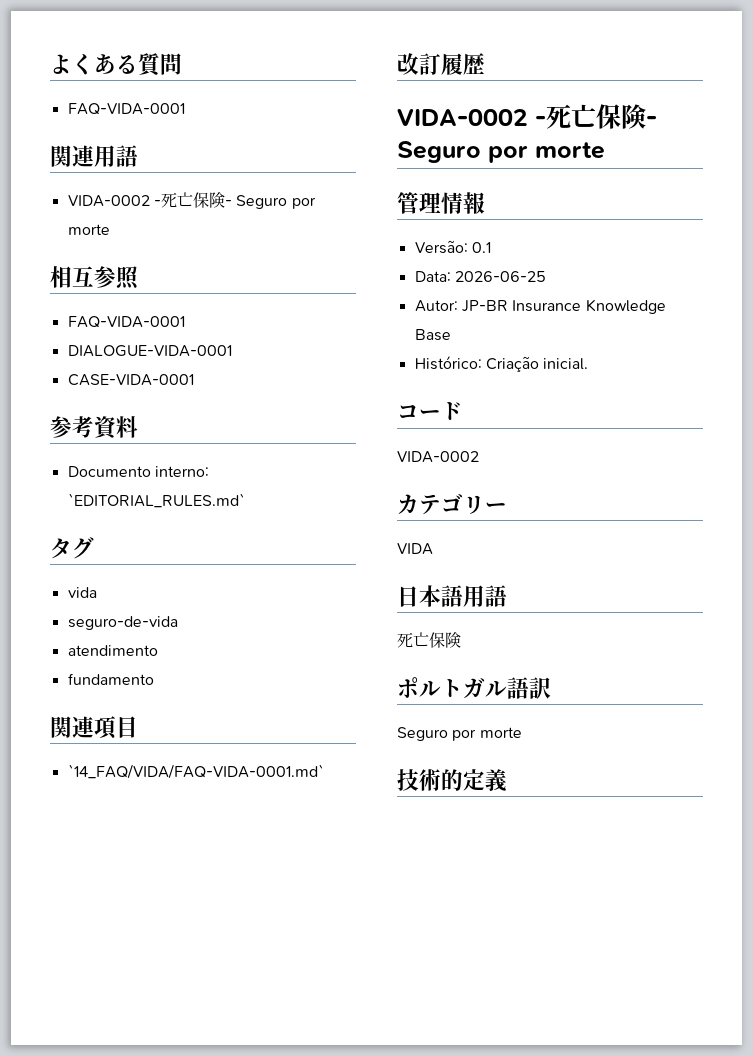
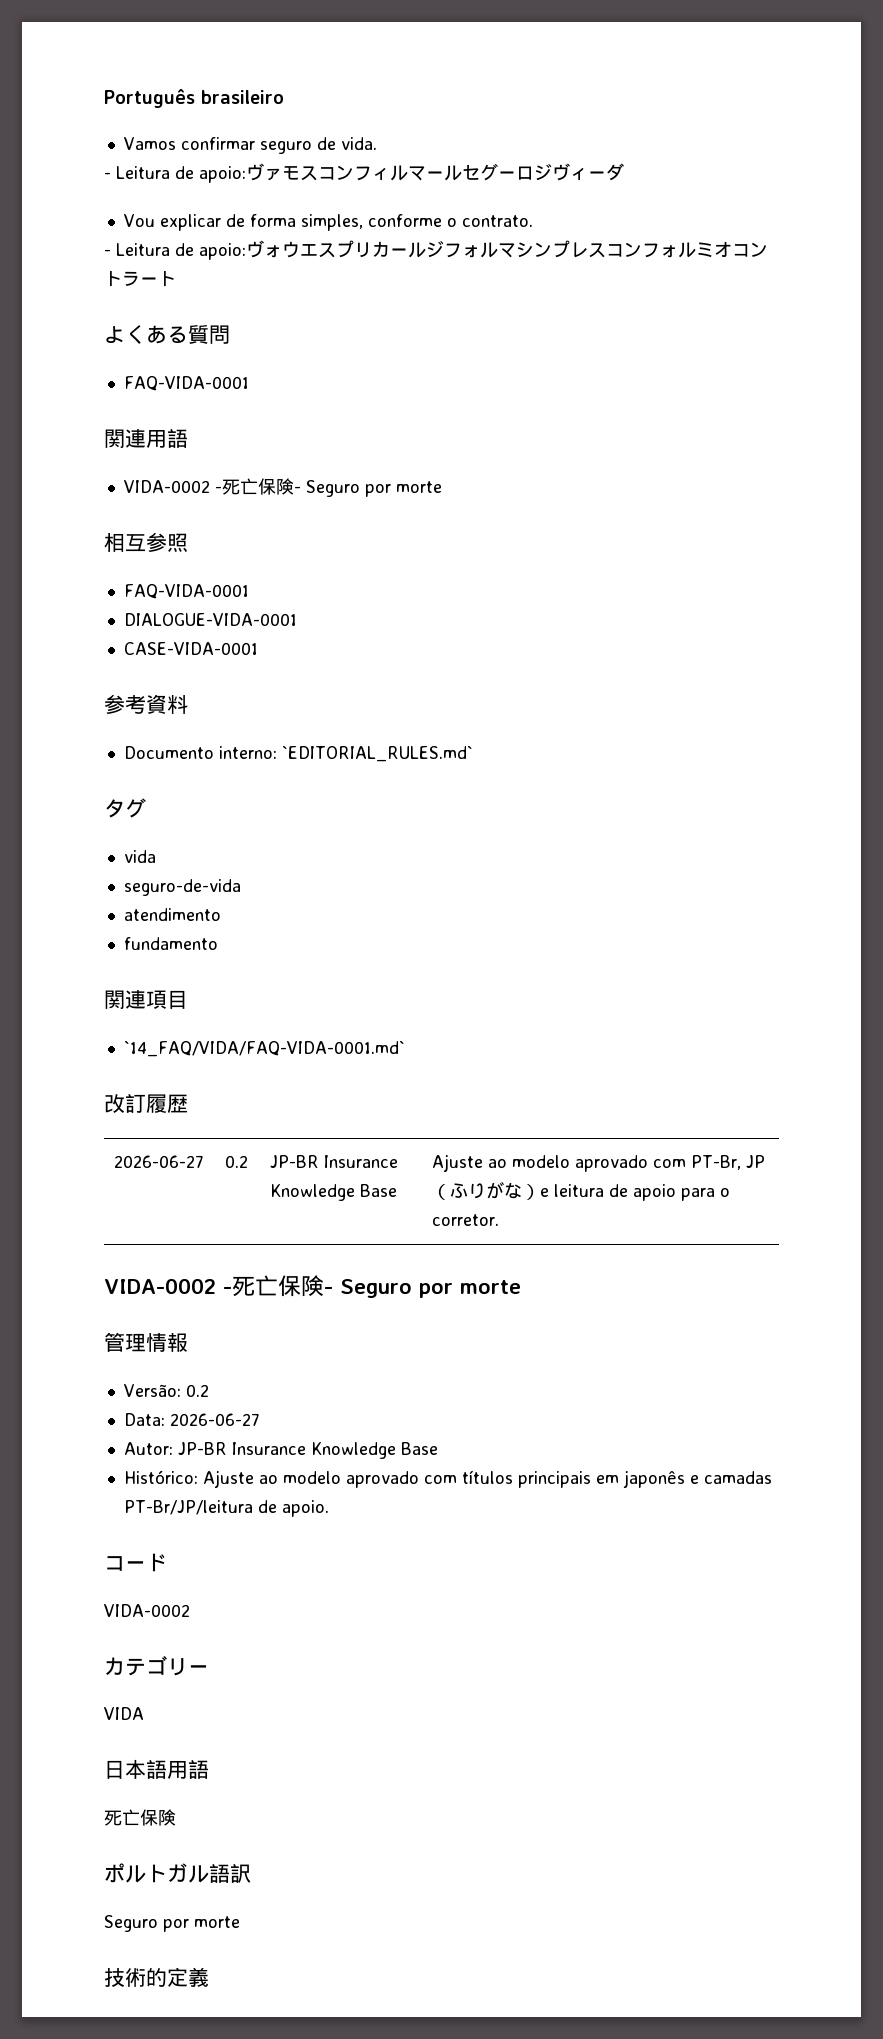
+ Português brasileiro
+ Vamos confirmar seguro de vida.
+ - Leitura de apoio:ヴァモスコンフィルマールセグーロジヴィーダ
+ Vou explicar de forma simples, conforme o contrato.
+ - Leitura de apoio:ヴォウエスプリカールジフォルマシンプレスコンフォルミオコントラート
+ 2026-06-27 | 0.2 | JP-BR Insurance Knowledge Base | Ajuste ao modelo aprovado com PT-Br, JP（ふりがな）e leitura de apoio para o corretor.
- Versão: 0.1
+ Versão: 0.2
- Data: 2026-06-25
+ Data: 2026-06-27
- Histórico: Criação inicial.
+ Histórico: Ajuste ao modelo aprovado com títulos principais em japonês e camadas PT-Br/JP/leitura de apoio.

